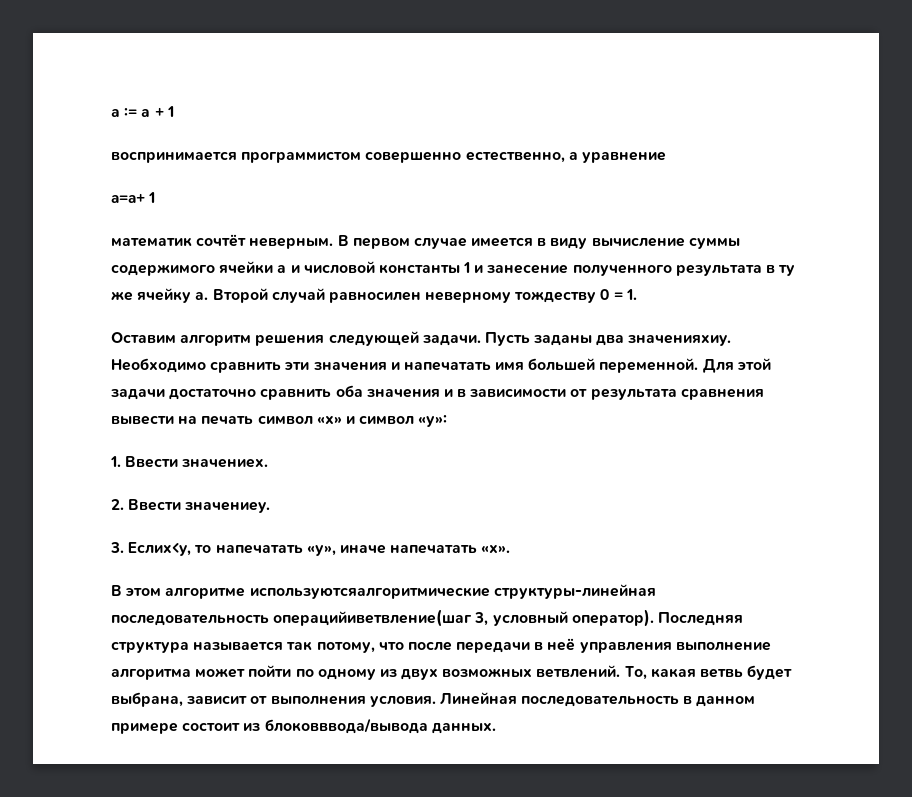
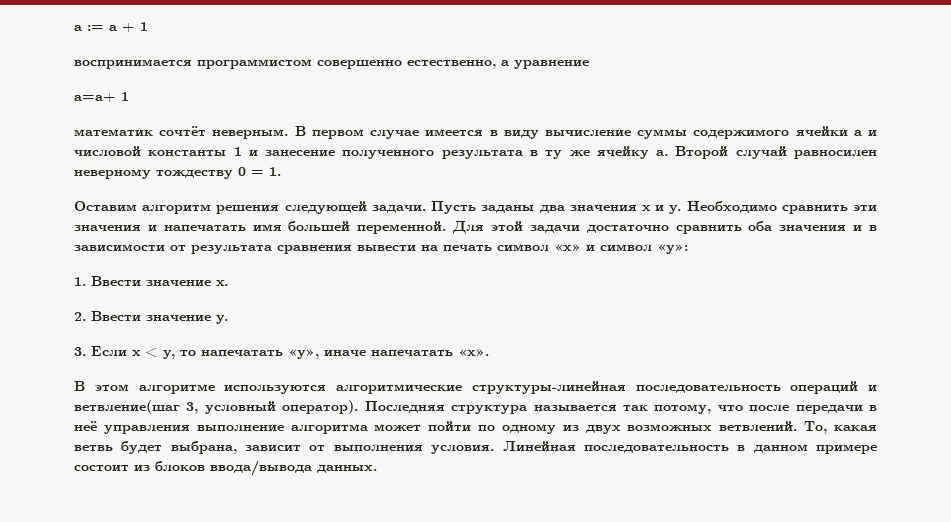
- Пусть заданы два значенияxиy.
+ Пусть заданы два значения x и y.
- 1. Ввести значениеx.
+ 1. Ввести значение x.
- 2. Ввести значениеy.
+ 2. Ввести значение y.
- 3. Еслиx<y, то напечатать «у», иначе напечатать «х».
+ 3. Если x < y, то напечатать «у», иначе напечатать «х».
- В этом алгоритме используютсяалгоритмические структуры-линейная последовательность операцийиветвление(шаг 3, условный оператор).
+ В этом алгоритме используются алгоритмические структуры-линейная последовательность операций и ветвление(шаг 3, условный оператор).
- Линейная последовательность в данном примере состоит из блоковввода/вывода данных.
+ Линейная последовательность в данном примере состоит из блоков ввода/вывода данных.

